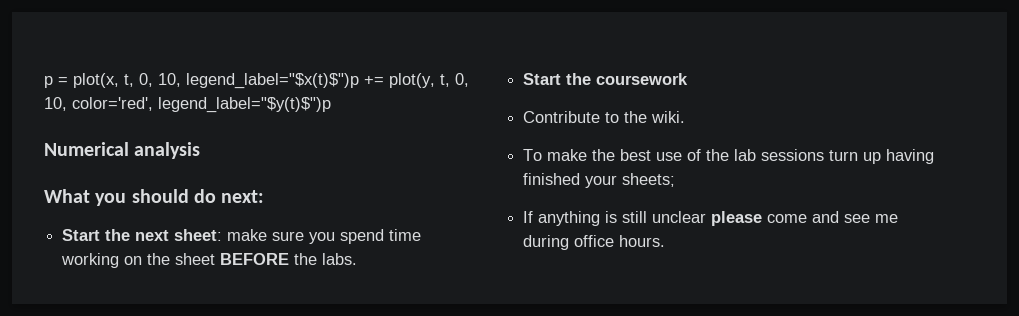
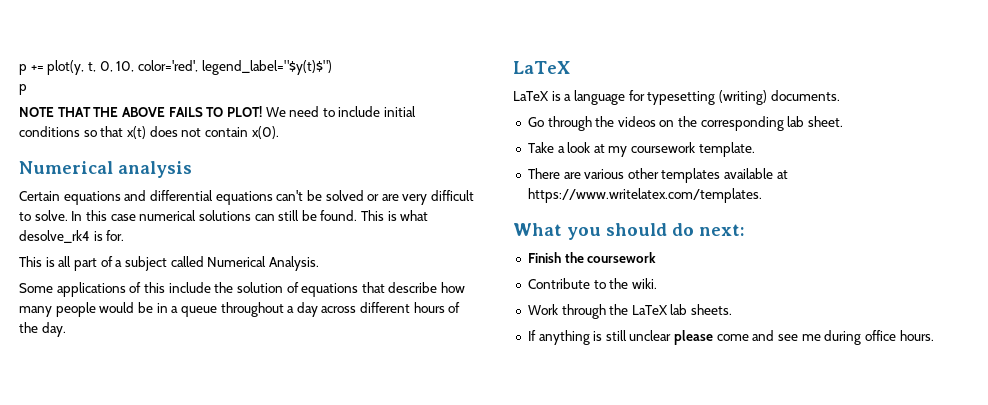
- p = plot(x, t, 0, 10, legend_label="$x(t)$")p += plot(y, t, 0, 10, color='red', legend_label="$y(t)$")p
+ p += plot(y, t, 0, 10, color='red', legend_label="$y(t)$")
+ p
+ NOTE THAT THE ABOVE FAILS TO PLOT! We need to include initial conditions so that x(t) does not contain x(0).
  Numerical analysis
+ Certain equations and differential equations can't be solved or are very difficult to solve. In this case numerical solutions can still be found. This is what desolve_rk4 is for.
+ This is all part of a subject called Numerical Analysis.
+ Some applications of this include the solution of equations that describe how many people would be in a queue throughout a day across different hours of the day.
+ LaTeX
+ LaTeX is a language for typesetting (writing) documents.
+ Go through the videos on the corresponding lab sheet.
+ Take a look at my coursework template.
+ There are various other templates available at https://www.writelatex.com/templates.
- Start the next sheet: make sure you spend time working on the sheet BEFORE the labs.
- Start the coursework
+ Finish the coursework
- To make the best use of the lab sessions turn up having finished your sheets;
+ Work through the LaTeX lab sheets.

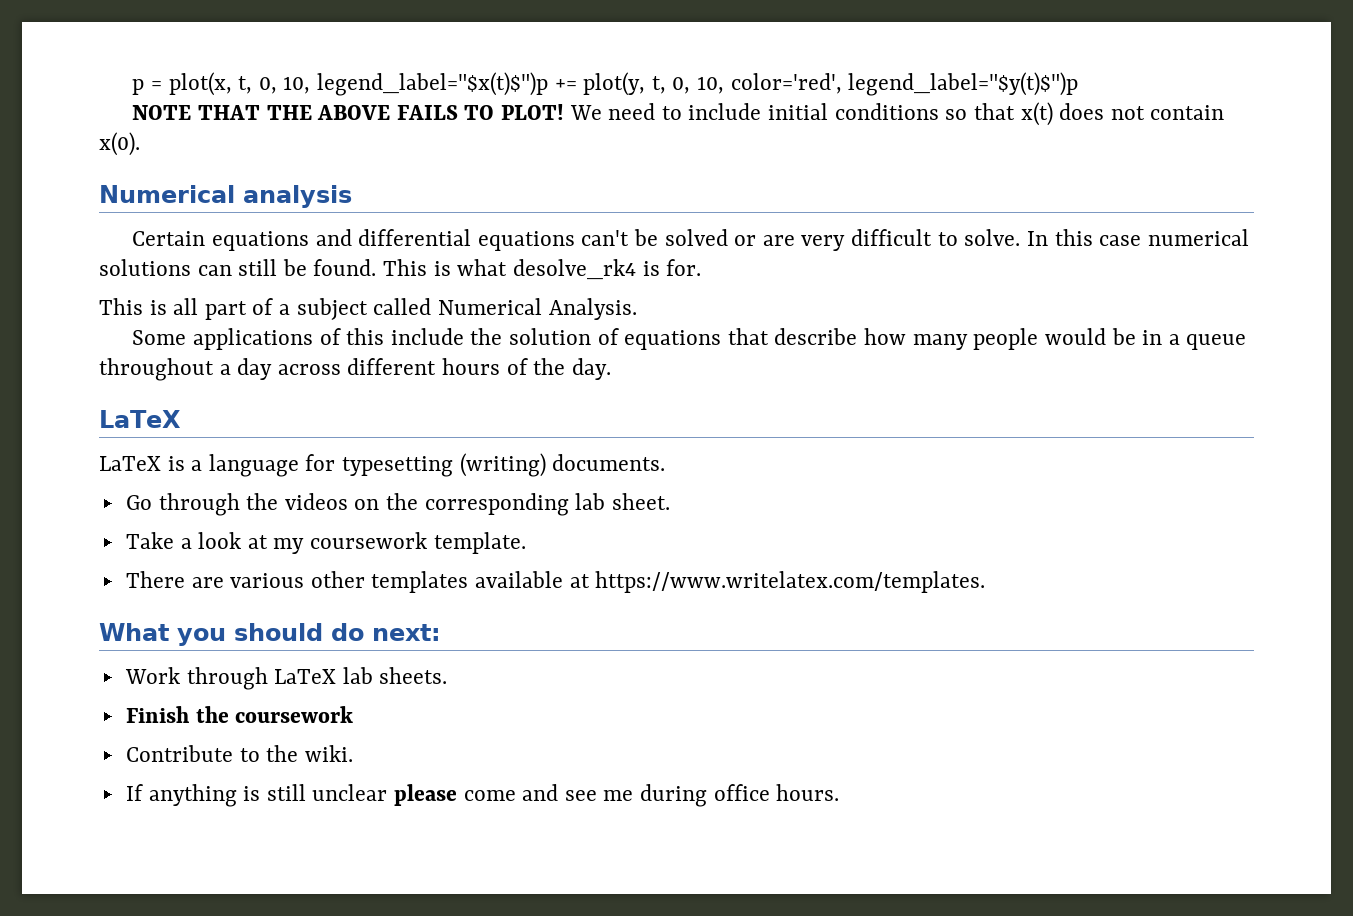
- p += plot(y, t, 0, 10, color='red', legend_label="$y(t)$")
- p
+ p = plot(x, t, 0, 10, legend_label="$x(t)$")p += plot(y, t, 0, 10, color='red', legend_label="$y(t)$")p
+ Work through LaTeX lab sheets.
- Work through the LaTeX lab sheets.

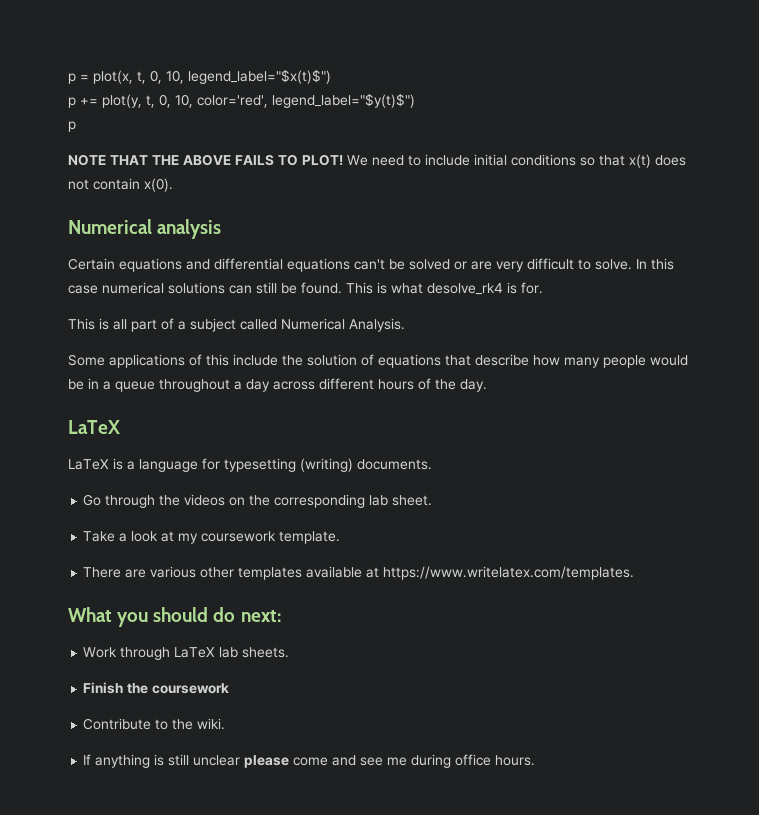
- p = plot(x, t, 0, 10, legend_label="$x(t)$")p += plot(y, t, 0, 10, color='red', legend_label="$y(t)$")p
+ p = plot(x, t, 0, 10, legend_label="$x(t)$")
+ p += plot(y, t, 0, 10, color='red', legend_label="$y(t)$")
+ p

